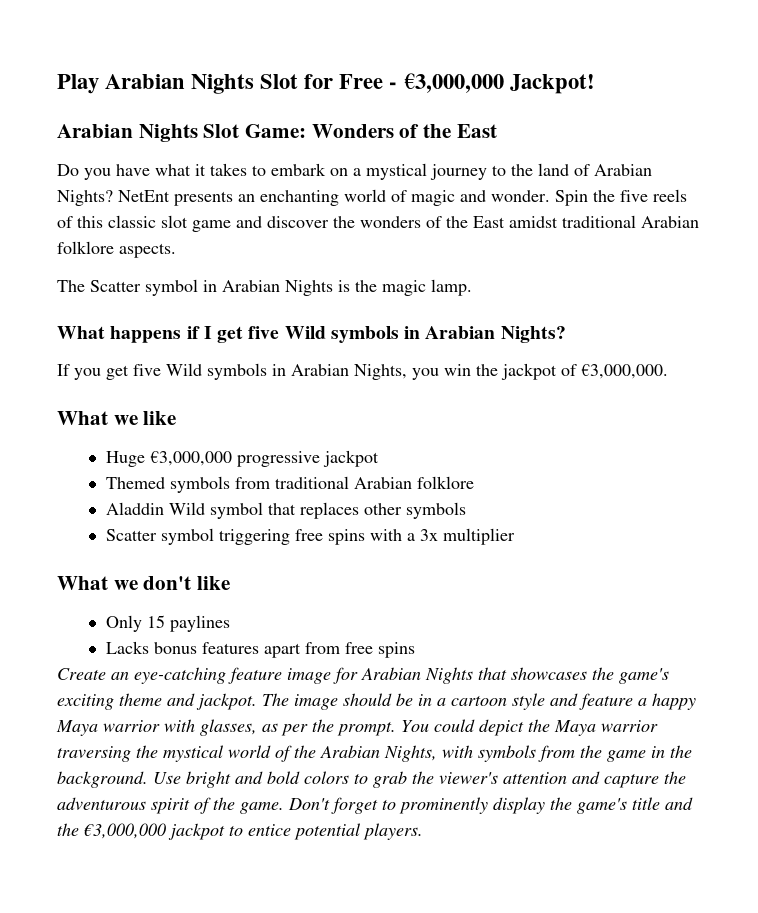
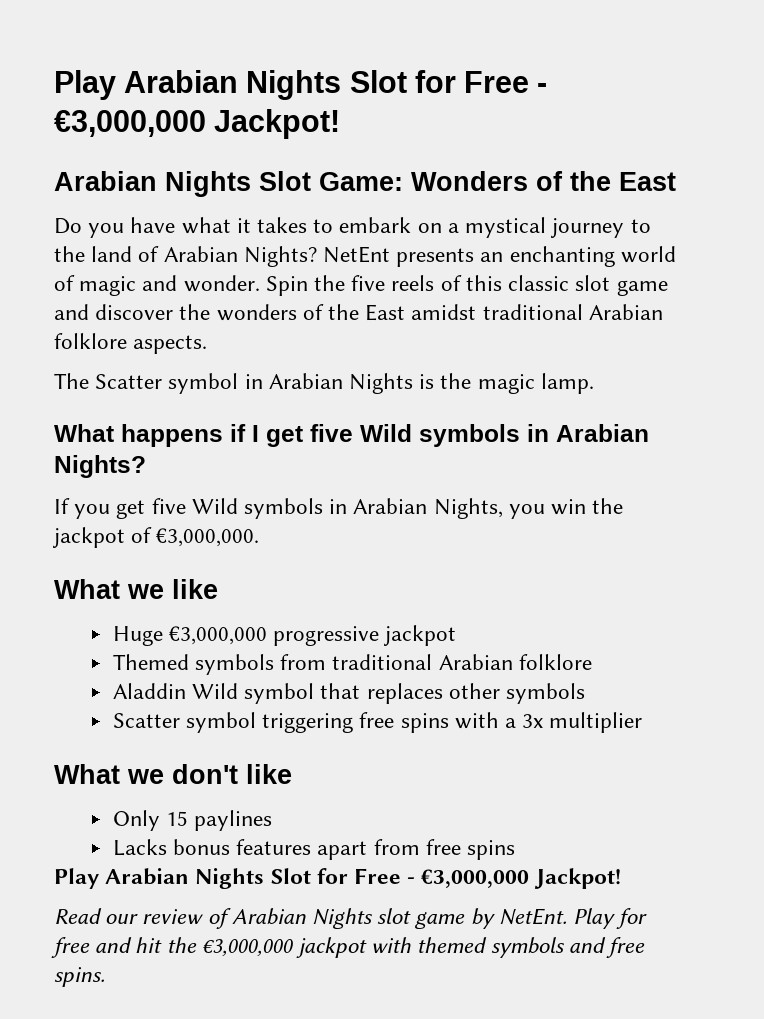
  Lacks bonus features apart from free spins
- Create an eye-catching feature image for Arabian Nights that showcases the game's exciting theme and jackpot. The image should be in a cartoon style and feature a happy Maya warrior with glasses, as per the prompt. You could depict the Maya warrior traversing the mystical world of the Arabian Nights, with symbols from the game in the background. Use bright and bold colors to grab the viewer's attention and capture the adventurous spirit of the game. Don't forget to prominently display the game's title and the €3,000,000 jackpot to entice potential players.
+ Play Arabian Nights Slot for Free - €3,000,000 Jackpot!
+ Read our review of Arabian Nights slot game by NetEnt. Play for free and hit the €3,000,000 jackpot with themed symbols and free spins.

